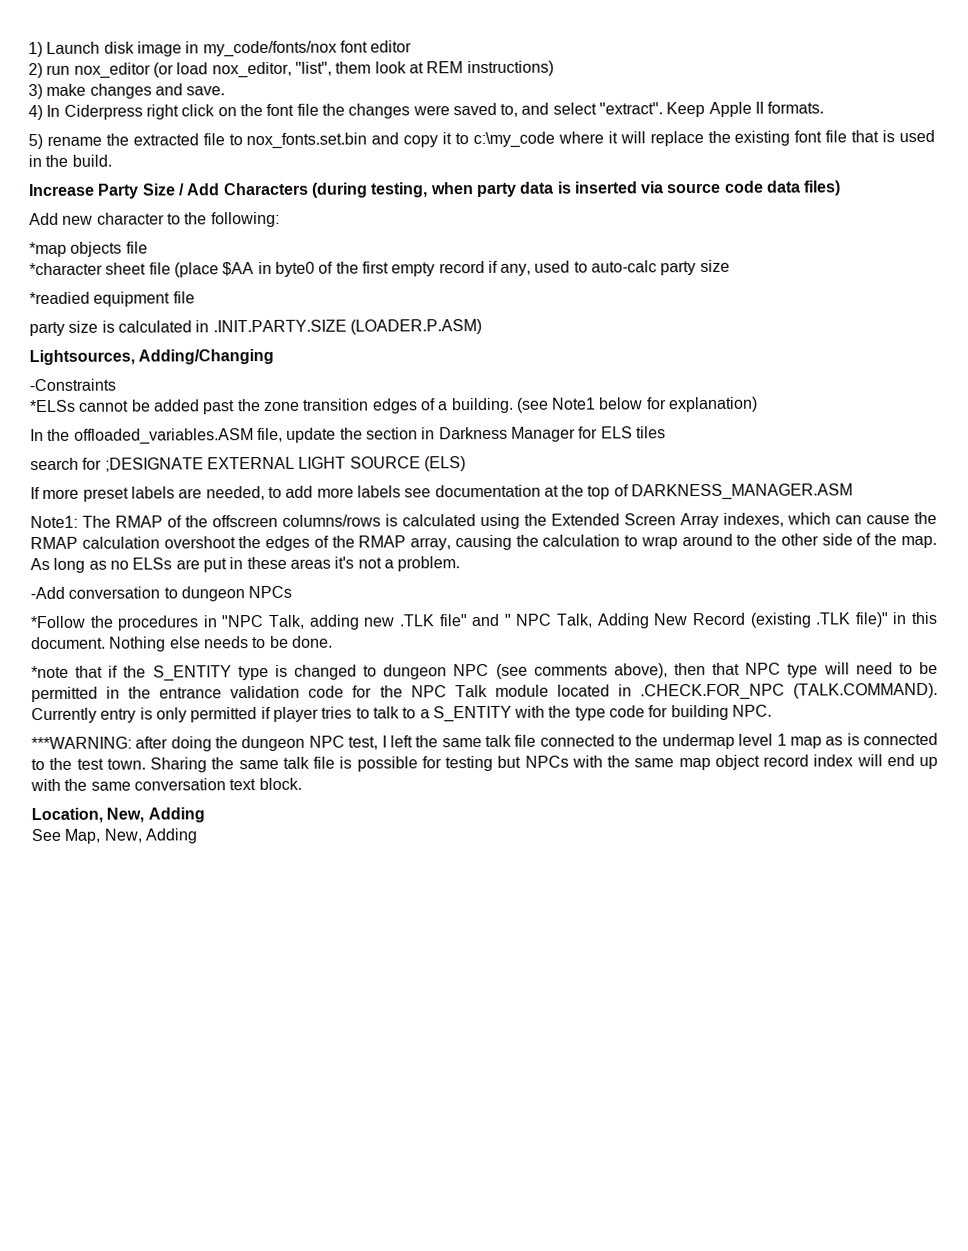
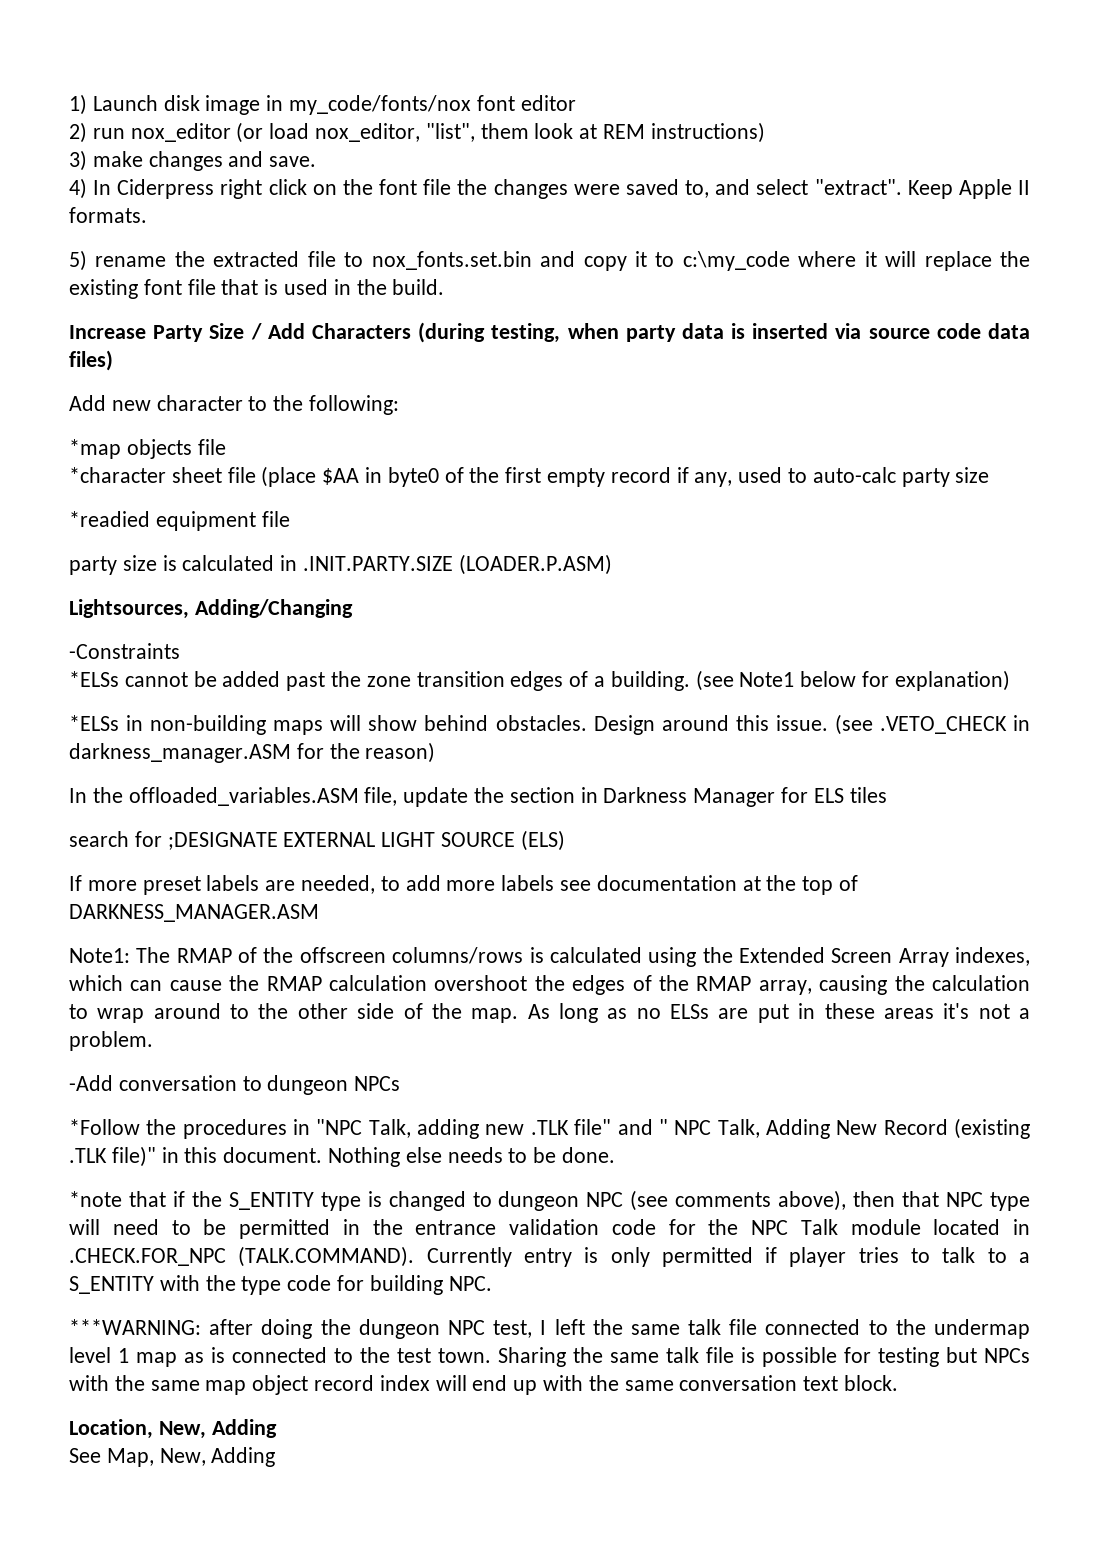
+ *ELSs in non-building maps will show behind obstacles. Design around this issue. (see .VETO_CHECK in darkness_manager.ASM for the reason)

